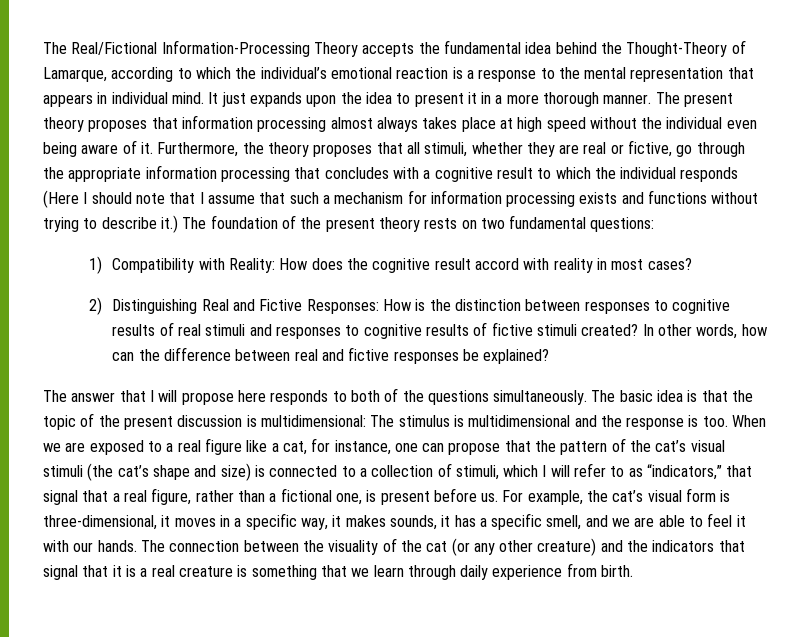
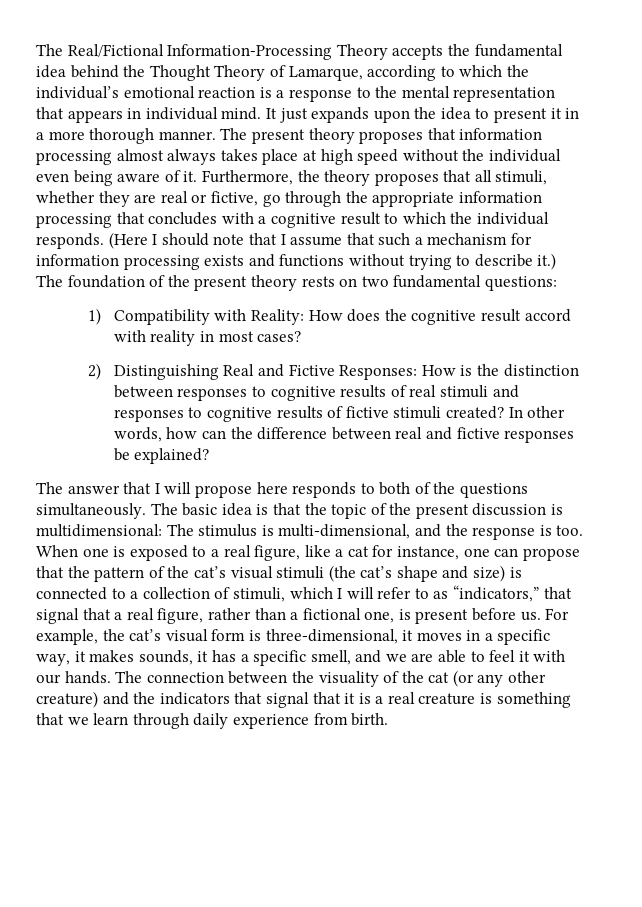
- The Real/Fictional Information-Processing Theory accepts the fundamental idea behind the Thought-Theory of Lamarque, according to which the individual’s emotional reaction is a response to the mental representation that appears in individual mind.
+ The Real/Fictional Information-Processing Theory accepts the fundamental idea behind the Thought Theory of Lamarque, according to which the individual’s emotional reaction is a response to the mental representation that appears in individual mind.
- Furthermore, the theory proposes that all stimuli, whether they are real or fictive, go through the appropriate information processing that concludes with a cognitive result to which the individual responds (Here I should note that I assume that such a mechanism for information processing exists and functions without trying to describe it.)
+ Furthermore, the theory proposes that all stimuli, whether they are real or fictive, go through the appropriate information processing that concludes with a cognitive result to which the individual responds. (Here I should note that I assume that such a mechanism for information processing exists and functions without trying to describe it.)
- The basic idea is that the topic of the present discussion is multidimensional: The stimulus is multidimensional and the response is too.
+ The basic idea is that the topic of the present discussion is multidimensional: The stimulus is multi-dimensional, and the response is too.
- When we are exposed to a real figure like a cat, for instance, one can propose that the pattern of the cat’s visual stimuli (the cat’s shape and size) is connected to a collection of stimuli, which I will refer to as “indicators,” that signal that a real figure, rather than a fictional one, is present before us.
+ When one is exposed to a real figure, like a cat for instance, one can propose that the pattern of the cat’s visual stimuli (the cat’s shape and size) is connected to a collection of stimuli, which I will refer to as “indicators,” that signal that a real figure, rather than a fictional one, is present before us.

